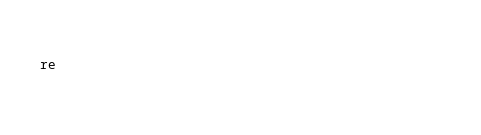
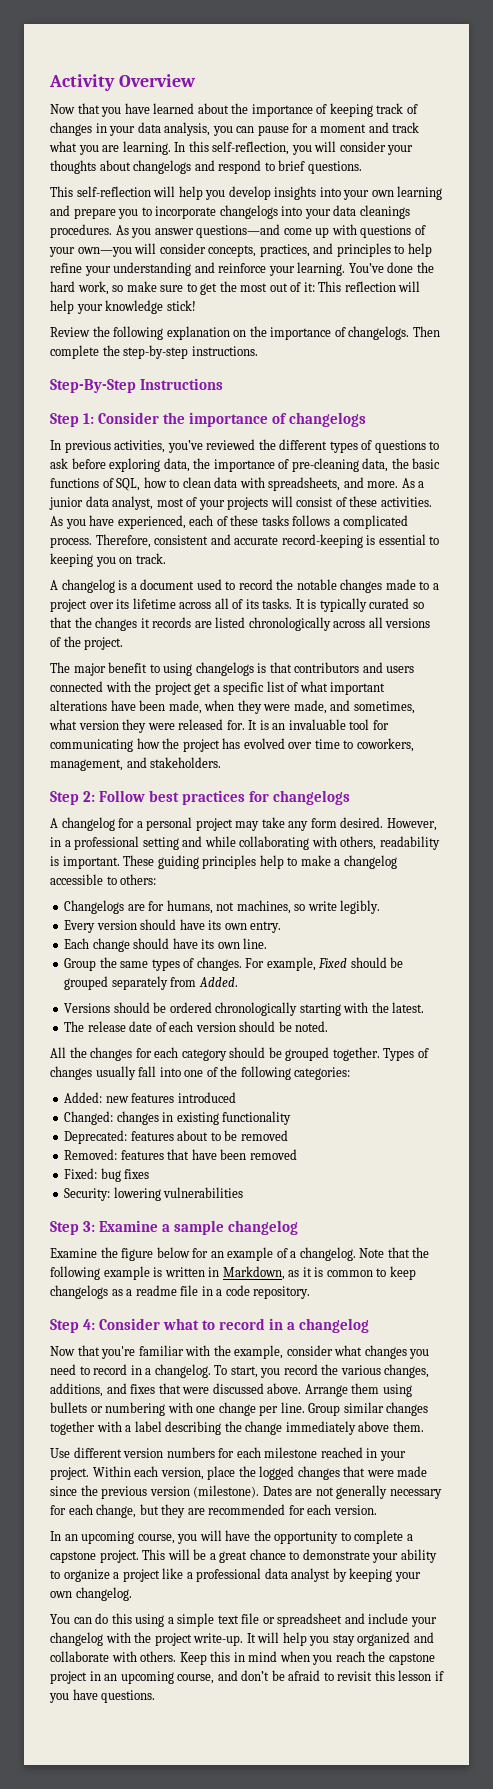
- re
+ Activity Overview
+ Now that you have learned about the importance of keeping track of changes in your data analysis, you can pause for a moment and track what you are learning. In this self-reflection, you will consider your thoughts about changelogs and respond to brief questions.
+ This self-reflection will help you develop insights into your own learning and prepare you to incorporate changelogs into your data cleanings procedures. As you answer questions—and come up with questions of your own—you will consider concepts, practices, and principles to help refine your understanding and reinforce your learning. You’ve done the hard work, so make sure to get the most out of it: This reflection will help your knowledge stick!
+ Review the following explanation on the importance of changelogs. Then complete the step-by-step instructions.
+ Step-By-Step Instructions
+ Step 1: Consider the importance of changelogs
+ In previous activities, you’ve reviewed the different types of questions to ask before exploring data, the importance of pre-cleaning data, the basic functions of SQL, how to clean data with spreadsheets, and more. As a junior data analyst, most of your projects will consist of these activities. As you have experienced, each of these tasks follows a complicated process. Therefore, consistent and accurate record-keeping is essential to keeping you on track.
+ A changelog is a document used to record the notable changes made to a project over its lifetime across all of its tasks. It is typically curated so that the changes it records are listed chronologically across all versions of the project.
+ The major benefit to using changelogs is that contributors and users connected with the project get a specific list of what important alterations have been made, when they were made, and sometimes, what version they were released for. It is an invaluable tool for communicating how the project has evolved over time to coworkers, management, and stakeholders.
+ Step 2: Follow best practices for changelogs
+ A changelog for a personal project may take any form desired. However, in a professional setting and while collaborating with others, readability is important. These guiding principles help to make a changelog accessible to others:
+ Changelogs are for humans, not machines, so write legibly.
+ Every version should have its own entry.
+ Each change should have its own line.
+ Group the same types of changes. For example, Fixed should be grouped separately from Added.
+ Versions should be ordered chronologically starting with the latest.
+ The release date of each version should be noted.
+ All the changes for each category should be grouped together. Types of changes usually fall into one of the following categories:
+ Added: new features introduced
+ Changed: changes in existing functionality
+ Deprecated: features about to be removed
+ Removed: features that have been removed
+ Fixed: bug fixes
+ Security: lowering vulnerabilities
+ Step 3: Examine a sample changelog
+ Examine the figure below for an example of a changelog. Note that the following example is written in Markdown, as it is common to keep changelogs as a readme file in a code repository.
+ Step 4: Consider what to record in a changelog
+ Now that you're familiar with the example, consider what changes you need to record in a changelog. To start, you record the various changes, additions, and fixes that were discussed above. Arrange them using bullets or numbering with one change per line. Group similar changes together with a label describing the change immediately above them.
+ Use different version numbers for each milestone reached in your project. Within each version, place the logged changes that were made since the previous version (milestone). Dates are not generally necessary for each change, but they are recommended for each version.
+ In an upcoming course, you will have the opportunity to complete a capstone project. This will be a great chance to demonstrate your ability to organize a project like a professional data analyst by keeping your own changelog.
+ You can do this using a simple text file or spreadsheet and include your changelog with the project write-up. It will help you stay organized and collaborate with others. Keep this in mind when you reach the capstone project in an upcoming course, and don’t be afraid to revisit this lesson if you have questions.

